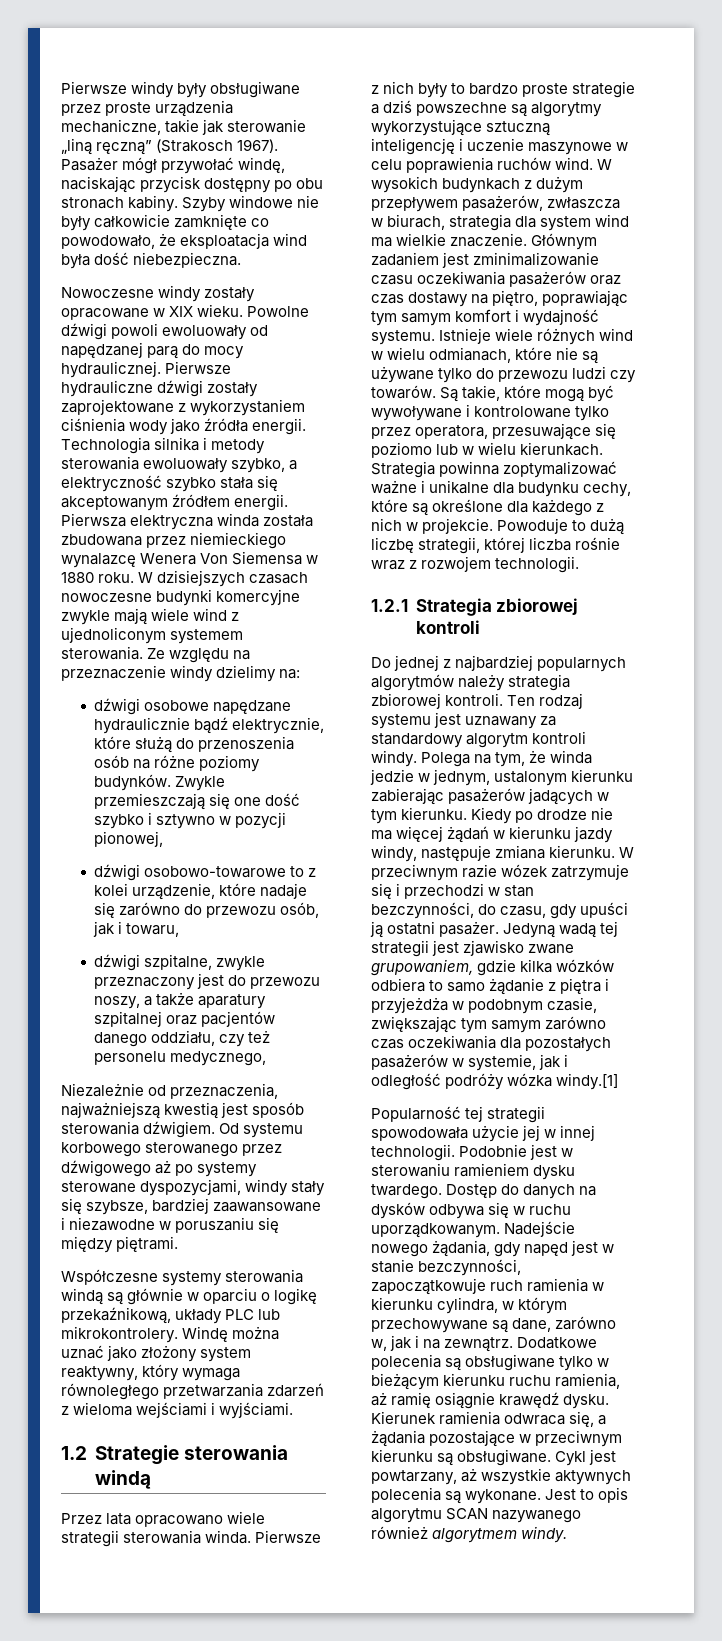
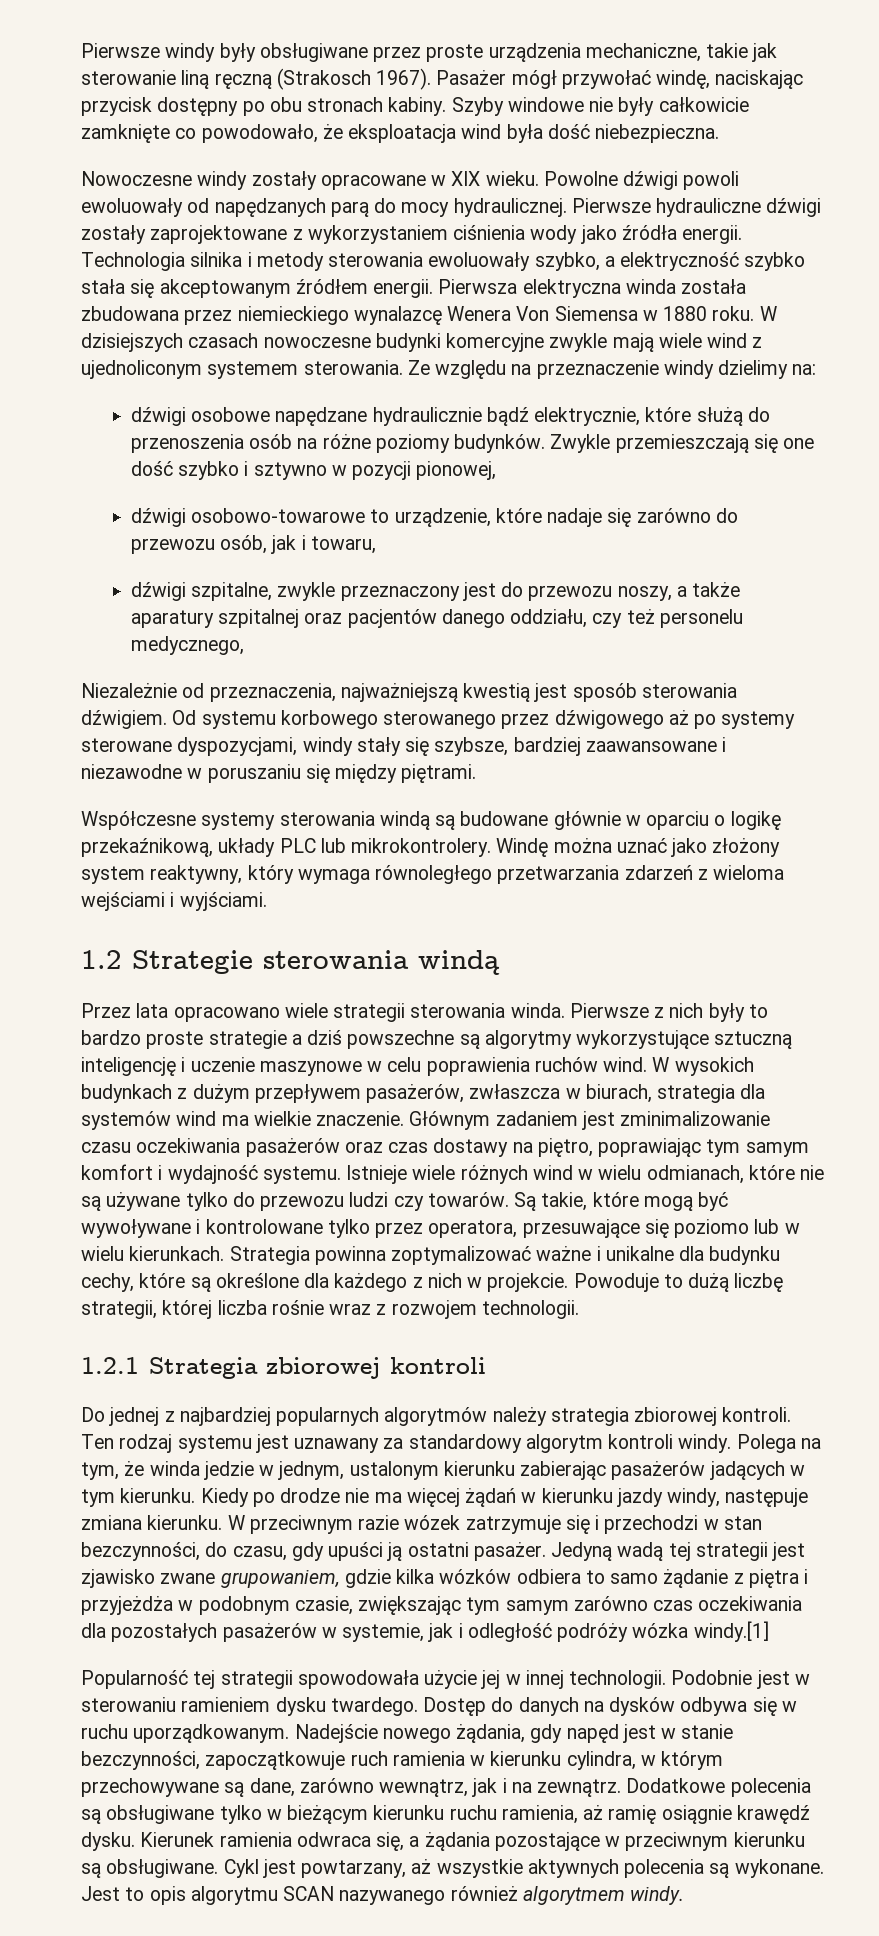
- Pierwsze windy były obsługiwane przez proste urządzenia mechaniczne, takie jak sterowanie „liną ręczną” (Strakosch 1967).
+ Pierwsze windy były obsługiwane przez proste urządzenia mechaniczne, takie jak sterowanie liną ręczną (Strakosch 1967).
- Powolne dźwigi powoli ewoluowały od napędzanej parą do mocy hydraulicznej.
+ Powolne dźwigi powoli ewoluowały od napędzanych parą do mocy hydraulicznej.
- dźwigi osobowo-towarowe to z kolei urządzenie, które nadaje się zarówno do przewozu osób, jak i towaru,
+ dźwigi osobowo-towarowe to urządzenie, które nadaje się zarówno do przewozu osób, jak i towaru,
- Współczesne systemy sterowania windą są głównie w oparciu o logikę przekaźnikową, układy PLC lub mikrokontrolery.
+ Współczesne systemy sterowania windą są budowane głównie w oparciu o logikę przekaźnikową, układy PLC lub mikrokontrolery.
- W wysokich budynkach z dużym przepływem pasażerów, zwłaszcza w biurach, strategia dla system wind ma wielkie znaczenie.
+ W wysokich budynkach z dużym przepływem pasażerów, zwłaszcza w biurach, strategia dla systemów wind ma wielkie znaczenie.
- Nadejście nowego żądania, gdy napęd jest w stanie bezczynności, zapoczątkowuje ruch ramienia w kierunku cylindra, w którym przechowywane są dane, zarówno w, jak i na zewnątrz.
+ Nadejście nowego żądania, gdy napęd jest w stanie bezczynności, zapoczątkowuje ruch ramienia w kierunku cylindra, w którym przechowywane są dane, zarówno wewnątrz, jak i na zewnątrz.

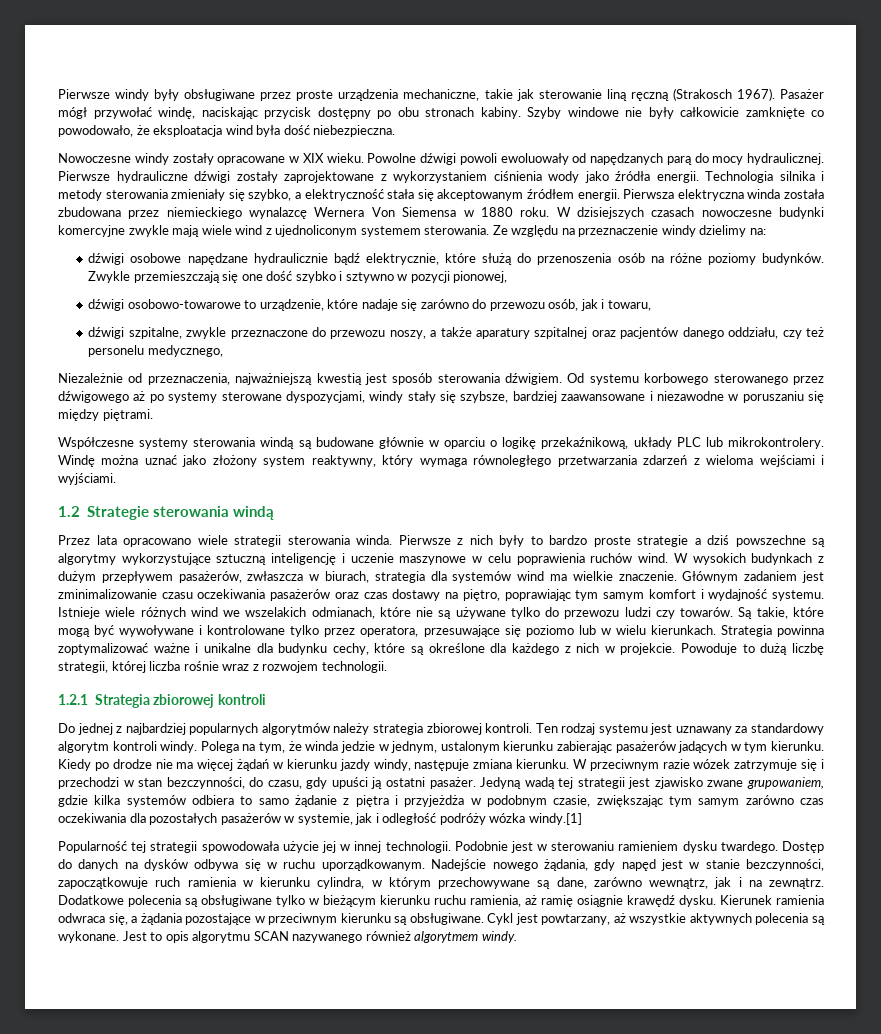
- Technologia silnika i metody sterowania ewoluowały szybko, a elektryczność szybko stała się akceptowanym źródłem energii.
+ Technologia silnika i metody sterowania zmieniały się szybko, a elektryczność stała się akceptowanym źródłem energii.
- Pierwsza elektryczna winda została zbudowana przez niemieckiego wynalazcę Wenera Von Siemensa w 1880 roku.
+ Pierwsza elektryczna winda została zbudowana przez niemieckiego wynalazcę Wernera Von Siemensa w 1880 roku.
- dźwigi szpitalne, zwykle przeznaczony jest do przewozu noszy, a także aparatury szpitalnej oraz pacjentów danego oddziału, czy też personelu medycznego,
+ dźwigi szpitalne, zwykle przeznaczone do przewozu noszy, a także aparatury szpitalnej oraz pacjentów danego oddziału, czy też personelu medycznego,
- Istnieje wiele różnych wind w wielu odmianach, które nie są używane tylko do przewozu ludzi czy towarów.
+ Istnieje wiele różnych wind we wszelakich odmianach, które nie są używane tylko do przewozu ludzi czy towarów.
- Jedyną wadą tej strategii jest zjawisko zwane grupowaniem, gdzie kilka wózków odbiera to samo żądanie z piętra i przyjeżdża w podobnym czasie, zwiększając tym samym zarówno czas oczekiwania dla pozostałych pasażerów w systemie, jak i odległość podróży wózka windy.[1]
+ Jedyną wadą tej strategii jest zjawisko zwane grupowaniem, gdzie kilka systemów odbiera to samo żądanie z piętra i przyjeżdża w podobnym czasie, zwiększając tym samym zarówno czas oczekiwania dla pozostałych pasażerów w systemie, jak i odległość podróży wózka windy.[1]

